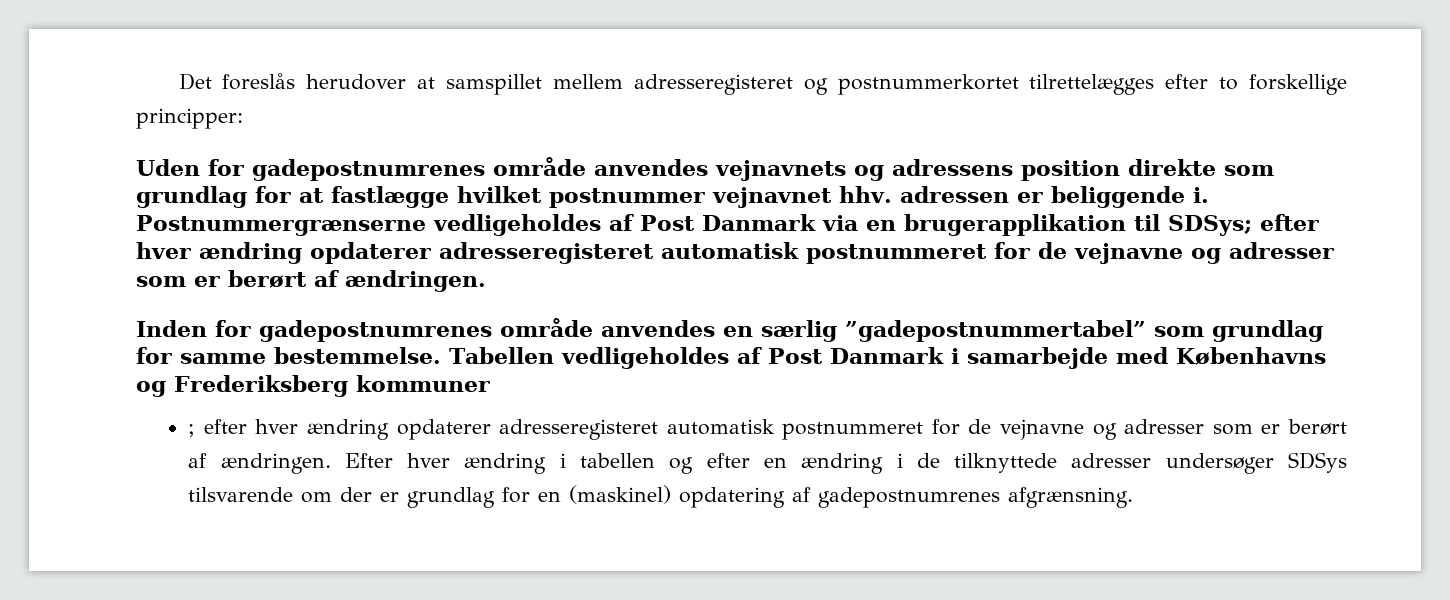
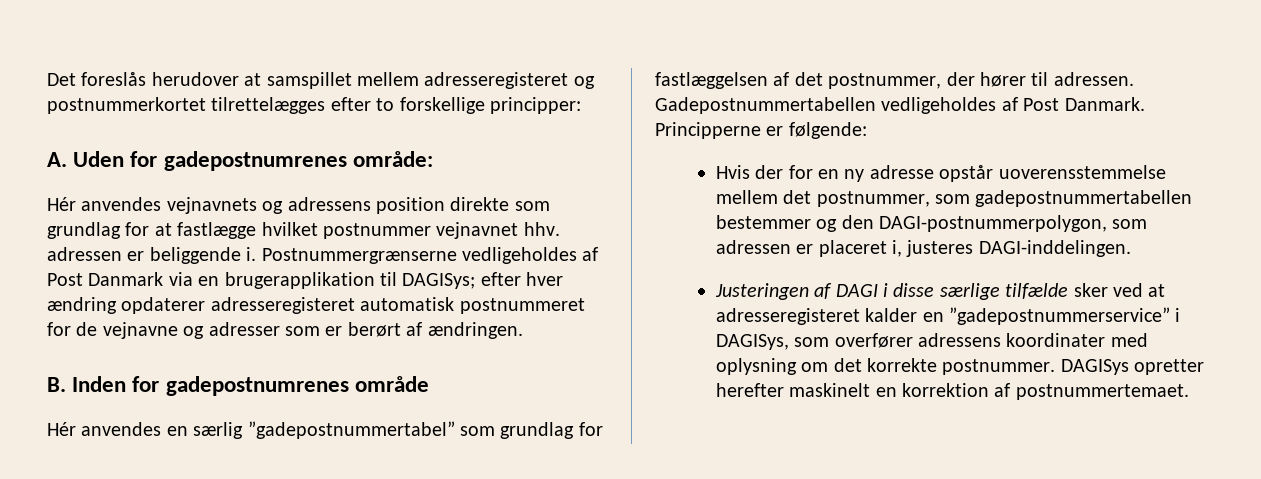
- Uden for gadepostnumrenes område anvendes vejnavnets og adressens position direkte som grundlag for at fastlægge hvilket postnummer vejnavnet hhv. adressen er beliggende i.
+ A. Uden for gadepostnumrenes område:
+ Hér anvendes vejnavnets og adressens position direkte som grundlag for at fastlægge hvilket postnummer vejnavnet hhv. adressen er beliggende i.
- Postnummergrænserne vedligeholdes af Post Danmark via en brugerapplikation til SDSys; efter hver ændring opdaterer adresseregisteret automatisk postnummeret for de vejnavne og adresser som er berørt af ændringen.
+ Postnummergrænserne vedligeholdes af Post Danmark via en brugerapplikation til DAGISys; efter hver ændring opdaterer adresseregisteret automatisk postnummeret for de vejnavne og adresser som er berørt af ændringen.
- Inden for gadepostnumrenes område anvendes en særlig ”gadepostnummertabel” som grundlag for samme bestemmelse. Tabellen vedligeholdes af Post Danmark i samarbejde med Københavns og Frederiksberg kommuner
- ; efter hver ændring opdaterer adresseregisteret automatisk postnummeret for de vejnavne og adresser som er berørt af ændringen. Efter hver ændring i tabellen og efter en ændring i de tilknyttede adresser undersøger SDSys tilsvarende om der er grundlag for en (maskinel) opdatering af gadepostnumrenes afgrænsning.
+ B. Inden for gadepostnumrenes område
+ Hér anvendes en særlig ”gadepostnummertabel” som grundlag for fastlæggelsen af det postnummer, der hører til adressen. Gadepostnummertabellen vedligeholdes af Post Danmark. Principperne er følgende:
+ Hvis der for en ny adresse opstår uoverensstemmelse mellem det postnummer, som gadepostnummertabellen bestemmer og den DAGI-postnummerpolygon, som adressen er placeret i, justeres DAGI-inddelingen.
+ Justeringen af DAGI i disse særlige tilfælde sker ved at adresseregisteret kalder en ”gadepostnummerservice” i DAGISys, som overfører adressens koordinater med oplysning om det korrekte postnummer. DAGISys opretter herefter maskinelt en korrektion af postnummertemaet.

